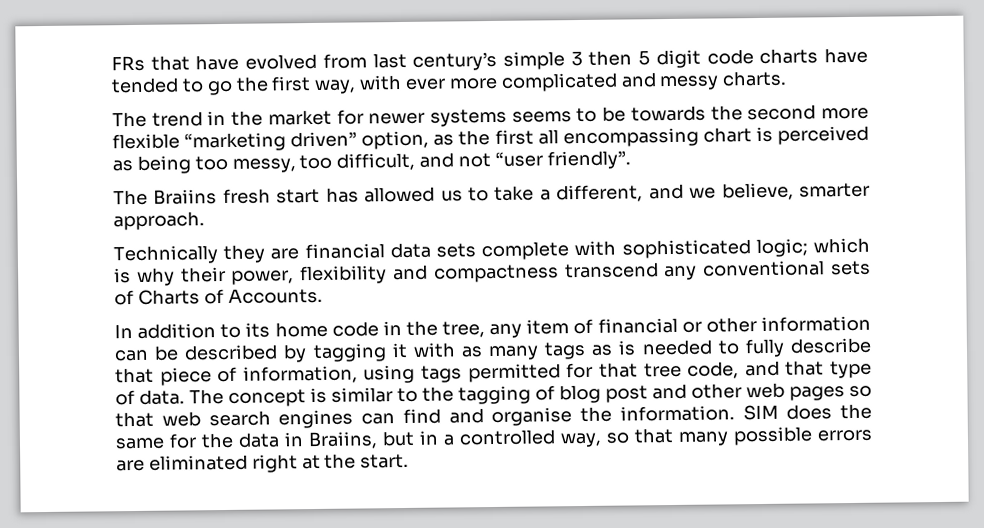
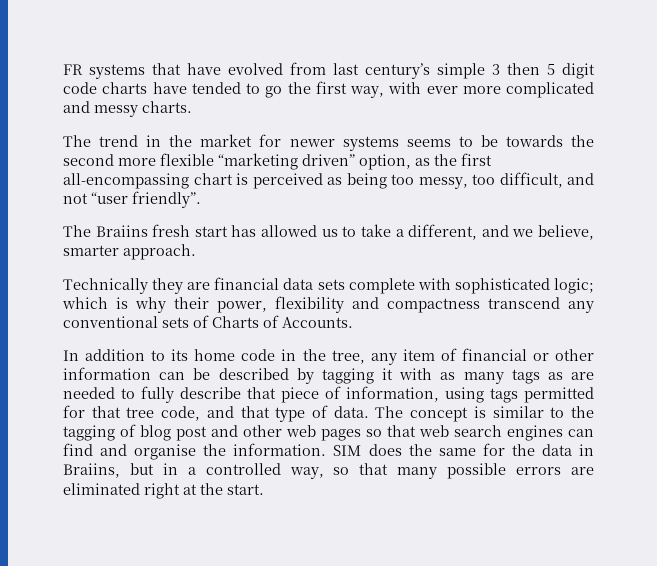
- FRs that have evolved from last century’s simple 3 then 5 digit code charts have tended to go the first way, with ever more complicated and messy charts.
+ FR systems that have evolved from last century’s simple 3 then 5 digit code charts have tended to go the first way, with ever more complicated and messy charts.
- The trend in the market for newer systems seems to be towards the second more flexible “marketing driven” option, as the first all encompassing chart is perceived as being too messy, too difficult, and not “user friendly”.
+ The trend in the market for newer systems seems to be towards the second more flexible “marketing driven” option, as the first all-encompassing chart is perceived as being too messy, too difficult, and not “user friendly”.
- In addition to its home code in the tree, any item of financial or other information can be described by tagging it with as many tags as is needed to fully describe that piece of information, using tags permitted for that tree code, and that type of data.
+ In addition to its home code in the tree, any item of financial or other information can be described by tagging it with as many tags as are needed to fully describe that piece of information, using tags permitted for that tree code, and that type of data.

